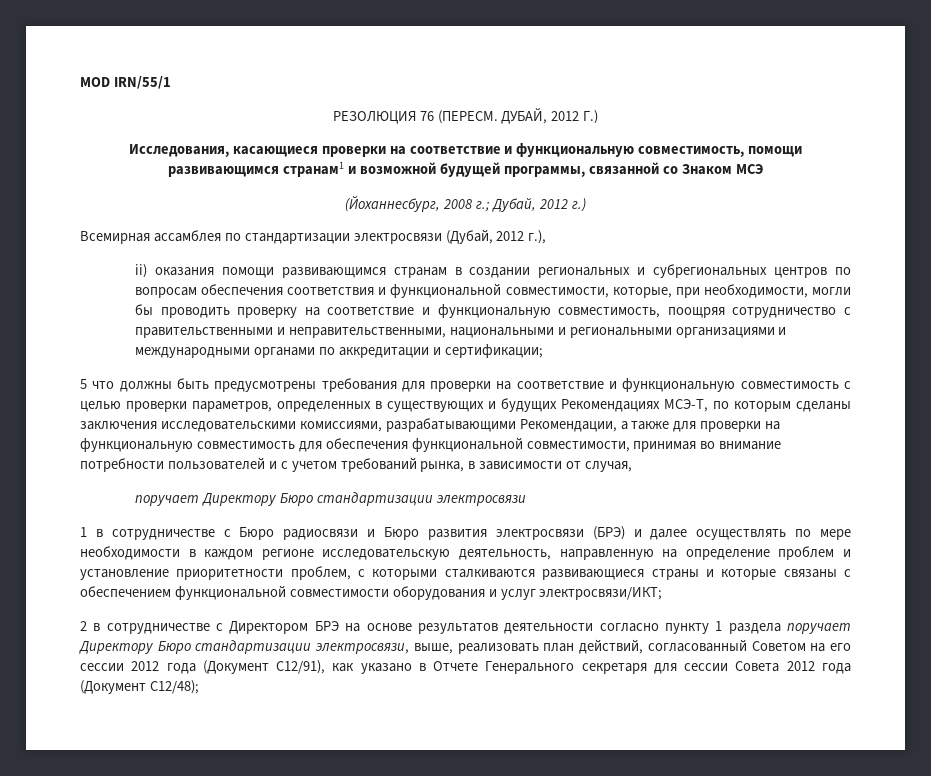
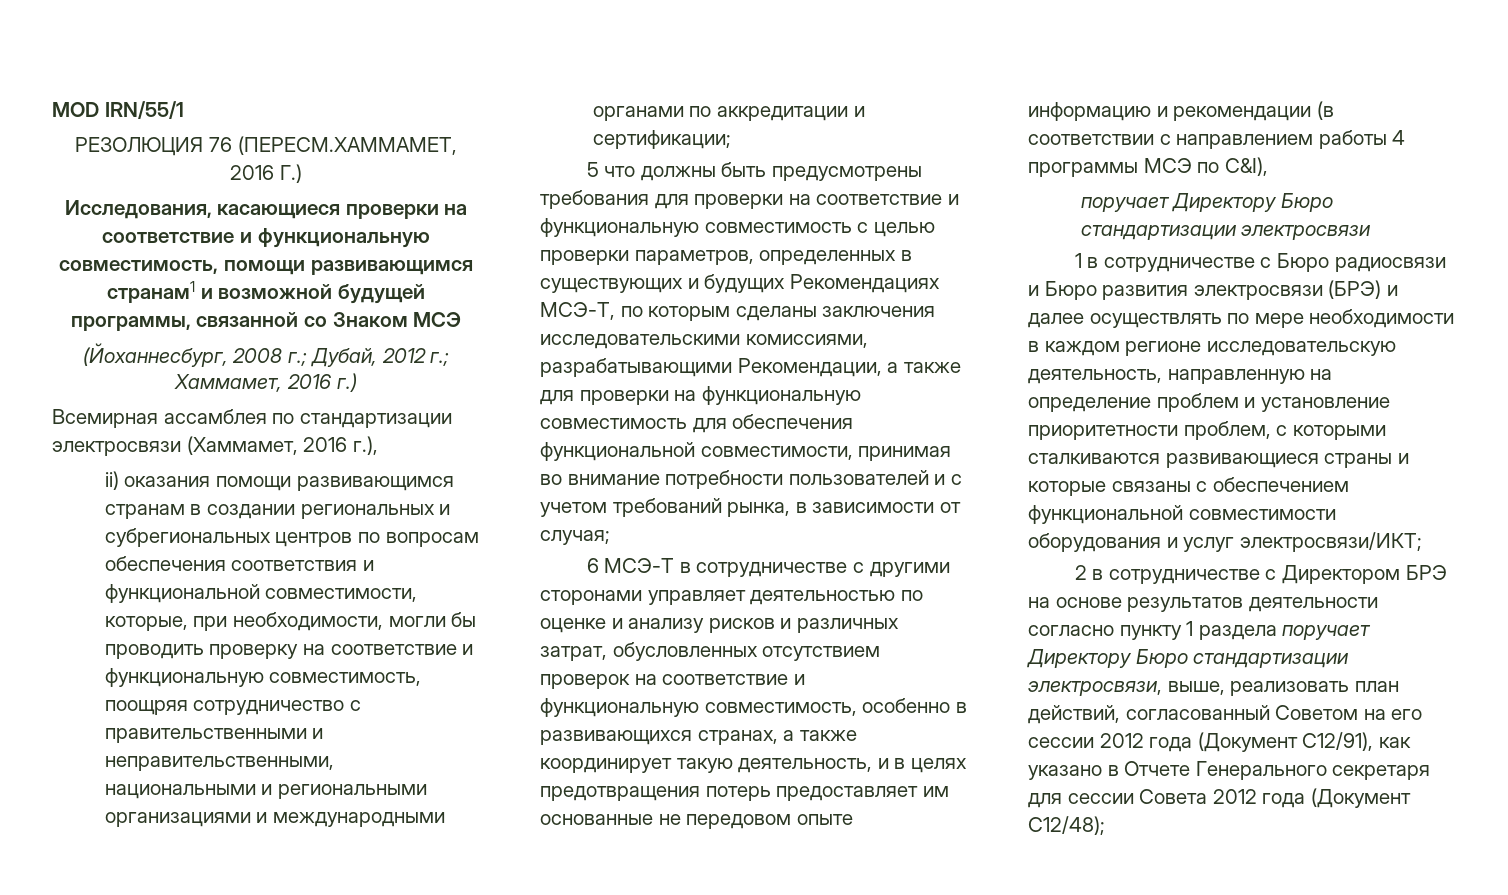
- РЕЗОЛЮЦИЯ 76 (ПЕРЕСМ. ДУБАЙ, 2012 Г.)
+ РЕЗОЛЮЦИЯ 76 (ПЕРЕСМ.ХАММАМЕТ, 2016 Г.)
- (Йоханнесбург, 2008 г.; Дубай, 2012 г.)
+ (Йоханнесбург, 2008 г.; Дубай, 2012 г.; Хаммамет, 2016 г.)
- Всемирная ассамблея по стандартизации электросвязи (Дубай, 2012 г.),
+ Всемирная ассамблея по стандартизации электросвязи (Хаммамет, 2016 г.),
- 5 что должны быть предусмотрены требования для проверки на соответствие и функциональную совместимость с целью проверки параметров, определенных в существующих и будущих Рекомендациях МСЭ-Т, по которым сделаны заключения исследовательскими комиссиями, разрабатывающими Рекомендации, а также для проверки на функциональную совместимость для обеспечения функциональной совместимости, принимая во внимание потребности пользователей и с учетом требований рынка, в зависимости от случая,
+ 5 что должны быть предусмотрены требования для проверки на соответствие и функциональную совместимость с целью проверки параметров, определенных в существующих и будущих Рекомендациях МСЭ-Т, по которым сделаны заключения исследовательскими комиссиями, разрабатывающими Рекомендации, а также для проверки на функциональную совместимость для обеспечения функциональной совместимости, принимая во внимание потребности пользователей и с учетом требований рынка, в зависимости от случая;
+ 6 МСЭ-T в сотрудничестве с другими сторонами управляет деятельностью по оценке и анализу рисков и различных затрат, обусловленных отсутствием проверок на соответствие и функциональную совместимость, особенно в развивающихся странах, а также координирует такую деятельность, и в целях предотвращения потерь предоставляет им основанные не передовом опыте информацию и рекомендации (в соответствии с направлением работы 4 программы МСЭ по C&I),

